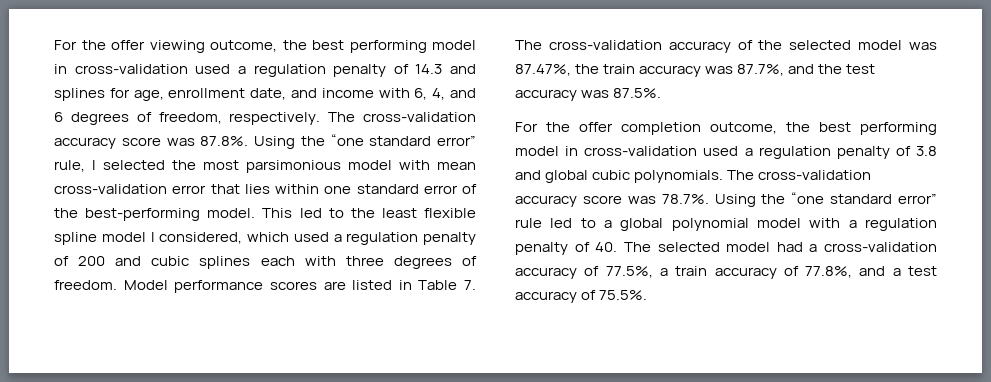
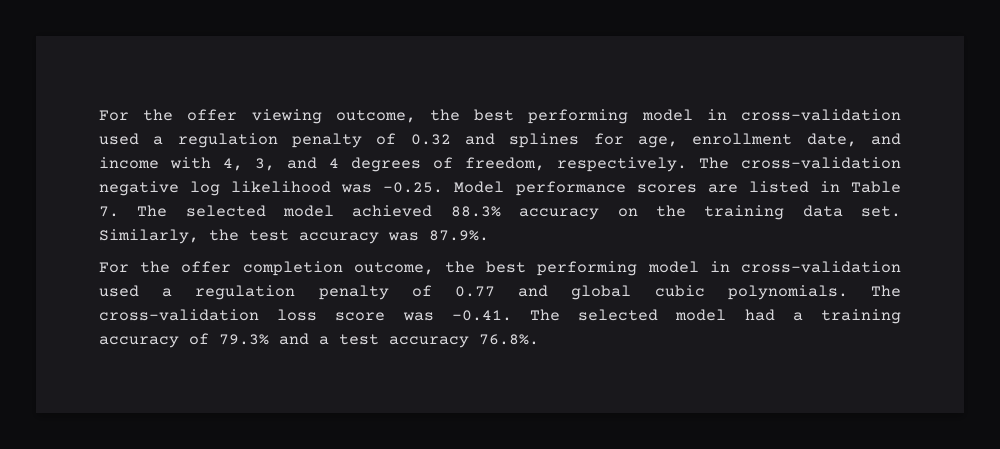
- For the offer viewing outcome, the best performing model in cross-validation used a regulation penalty of 14.3 and splines for age, enrollment date, and income with 6, 4, and 6 degrees of freedom, respectively.
+ For the offer viewing outcome, the best performing model in cross-validation used a regulation penalty of 0.32 and splines for age, enrollment date, and income with 4, 3, and 4 degrees of freedom, respectively.
- The cross-validation accuracy score was 87.8%. Using the “one standard error” rule, I selected the most parsimonious model with mean cross-validation error that lies within one standard error of the best-performing model. This led to the least flexible spline model I considered, which used a regulation penalty of 200 and cubic splines each with three degrees of freedom. Model performance scores are listed in Table 7. The cross-validation accuracy of the selected model was 87.47%, the train accuracy was 87.7%, and the test accuracy was 87.5%.
+ The cross-validation negative log likelihood was -0.25. Model performance scores are listed in Table 7. The selected model achieved 88.3% accuracy on the training data set. Similarly, the test accuracy was 87.9%.
- For the offer completion outcome, the best performing model in cross-validation used a regulation penalty of 3.8 and global cubic polynomials.
+ For the offer completion outcome, the best performing model in cross-validation used a regulation penalty of 0.77 and global cubic polynomials.
- The cross-validation accuracy score was 78.7%. Using the “one standard error” rule led to a global polynomial model with a regulation penalty of 40. The selected model had a cross-validation accuracy of 77.5%, a train accuracy of 77.8%, and a test accuracy of 75.5%.
+ The cross-validation loss score was -0.41. The selected model had a training accuracy of 79.3% and a test accuracy 76.8%.

